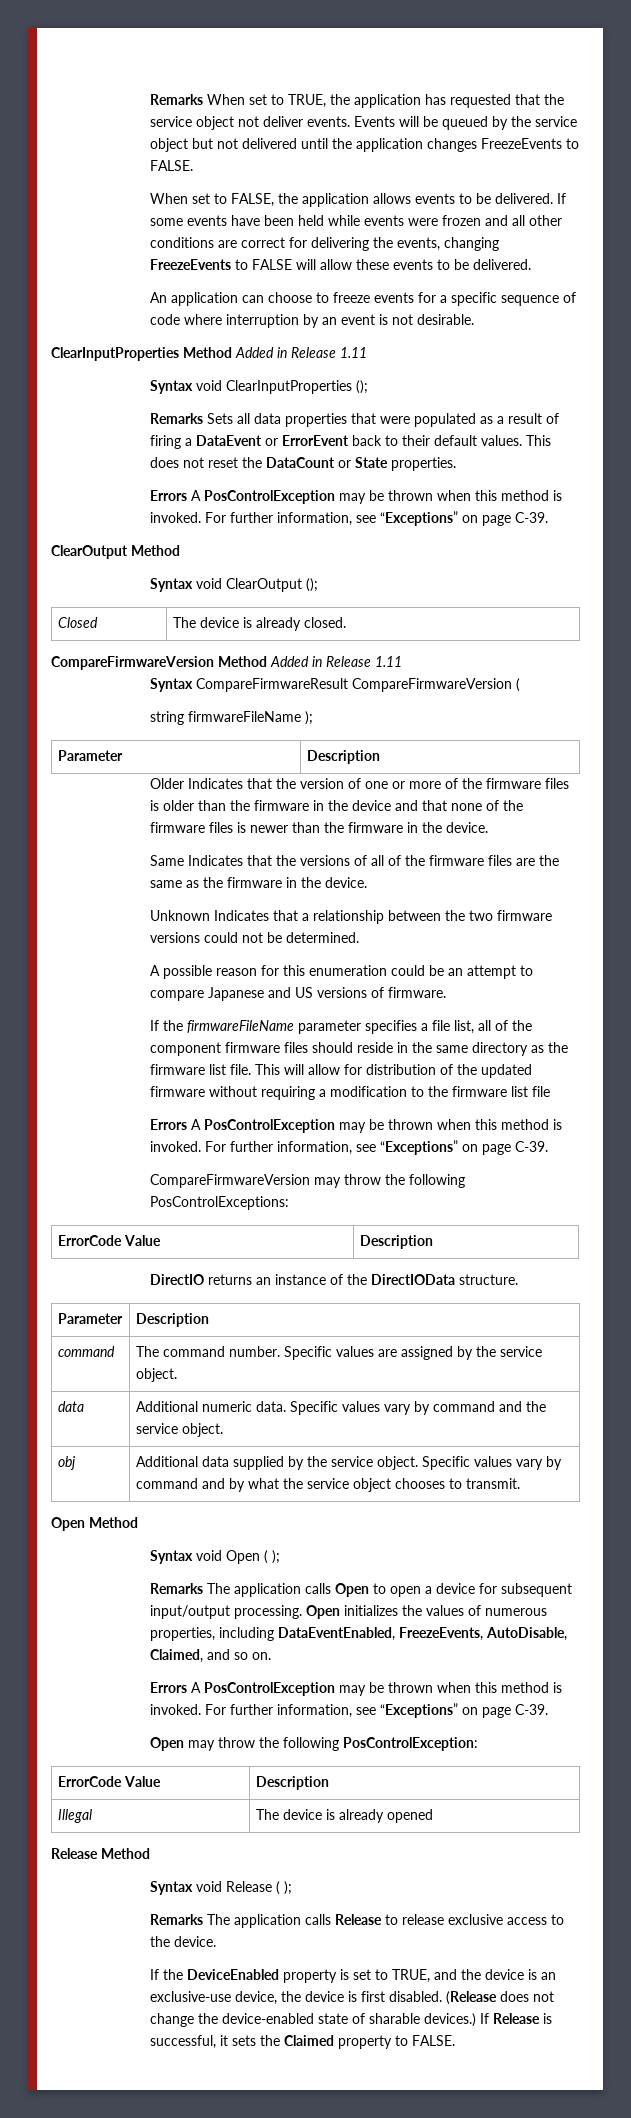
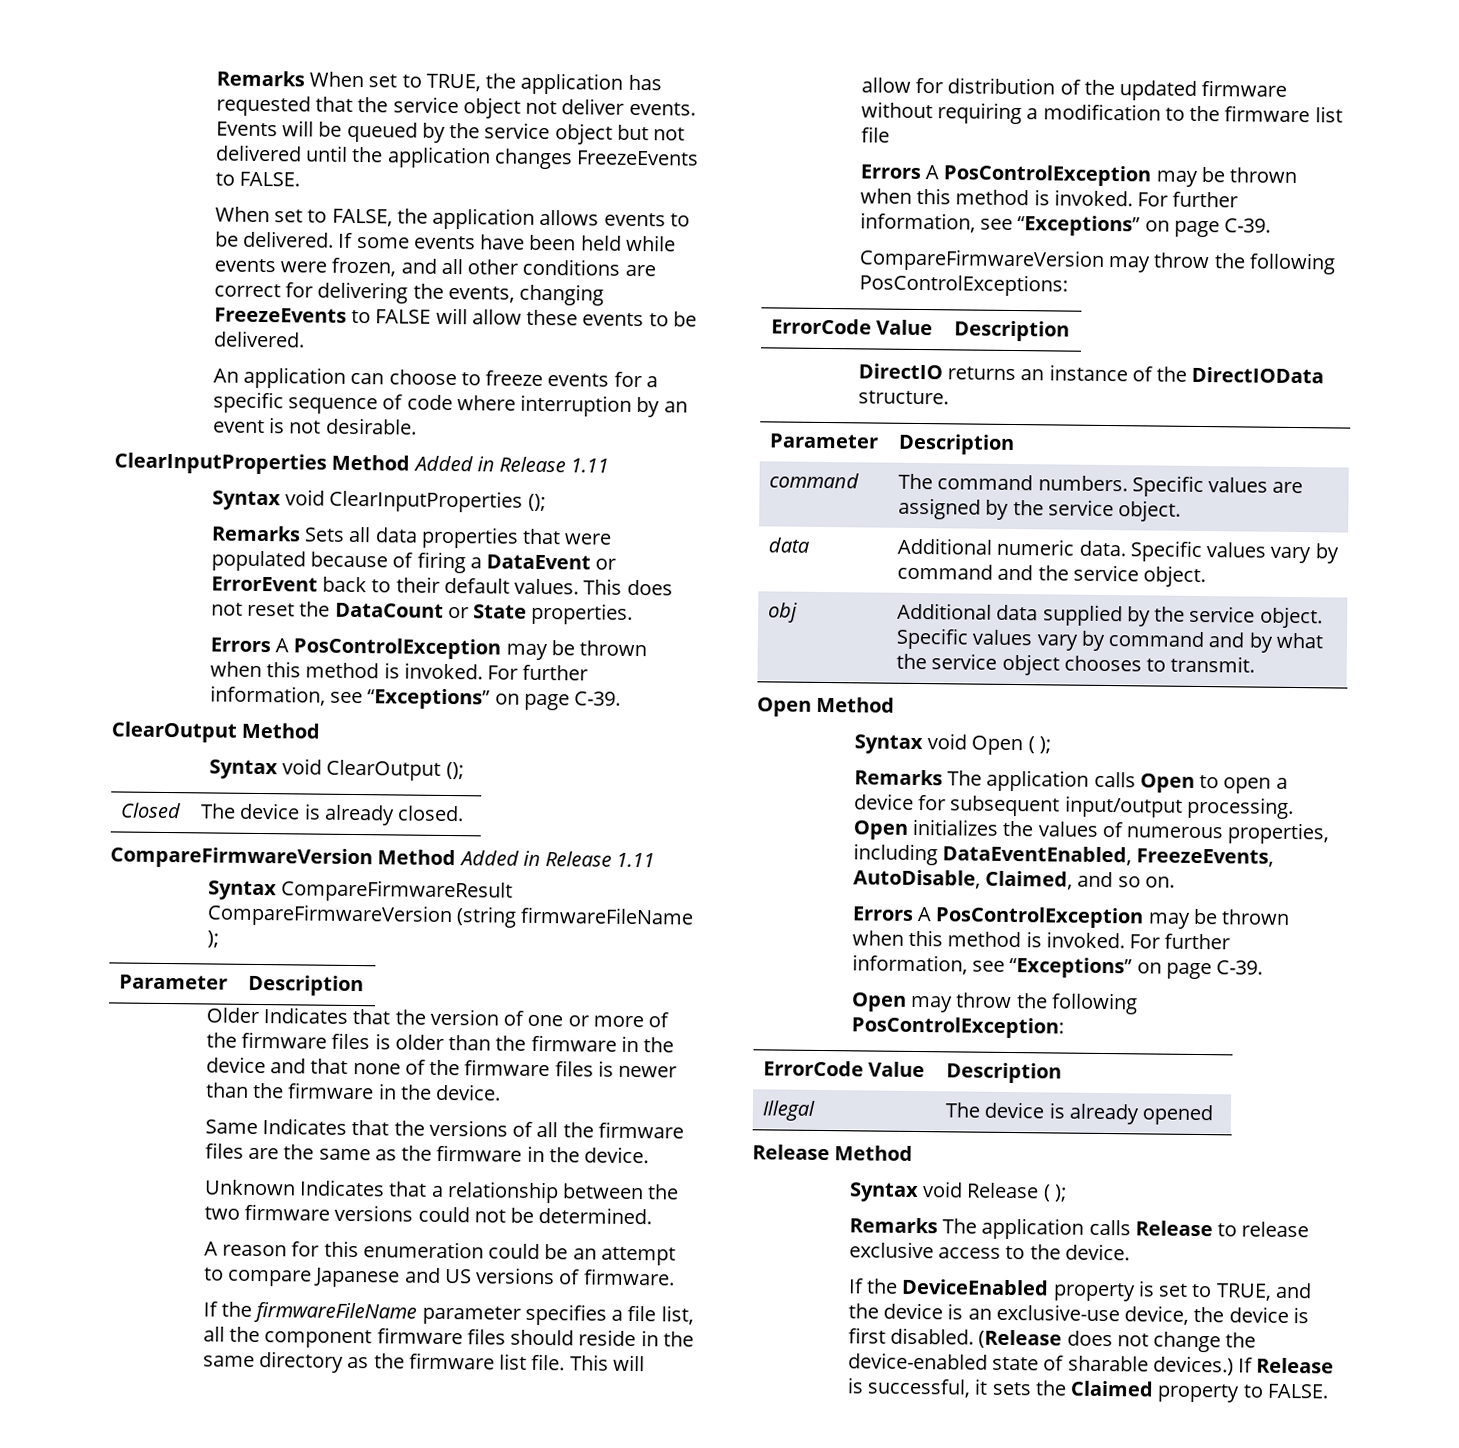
- If some events have been held while events were frozen and all other conditions are correct for delivering the events, changing FreezeEvents to FALSE will allow these events to be delivered.
+ If some events have been held while events were frozen, and all other conditions are correct for delivering the events, changing FreezeEvents to FALSE will allow these events to be delivered.
- Remarks Sets all data properties that were populated as a result of firing a DataEvent or ErrorEvent back to their default values.
+ Remarks Sets all data properties that were populated because of firing a DataEvent or ErrorEvent back to their default values.
- Syntax CompareFirmwareResult CompareFirmwareVersion (
- string firmwareFileName );
+ Syntax CompareFirmwareResult CompareFirmwareVersion (string firmwareFileName );
- Same Indicates that the versions of all of the firmware files are the same as the firmware in the device.
+ Same Indicates that the versions of all the firmware files are the same as the firmware in the device.
- A possible reason for this enumeration could be an attempt to compare Japanese and US versions of firmware.
+ A reason for this enumeration could be an attempt to compare Japanese and US versions of firmware.
- If the firmwareFileName parameter specifies a file list, all of the component firmware files should reside in the same directory as the firmware list file.
+ If the firmwareFileName parameter specifies a file list, all the component firmware files should reside in the same directory as the firmware list file.
- command | The command number. Specific values are assigned by the service object.
+ command | The command numbers. Specific values are assigned by the service object.

